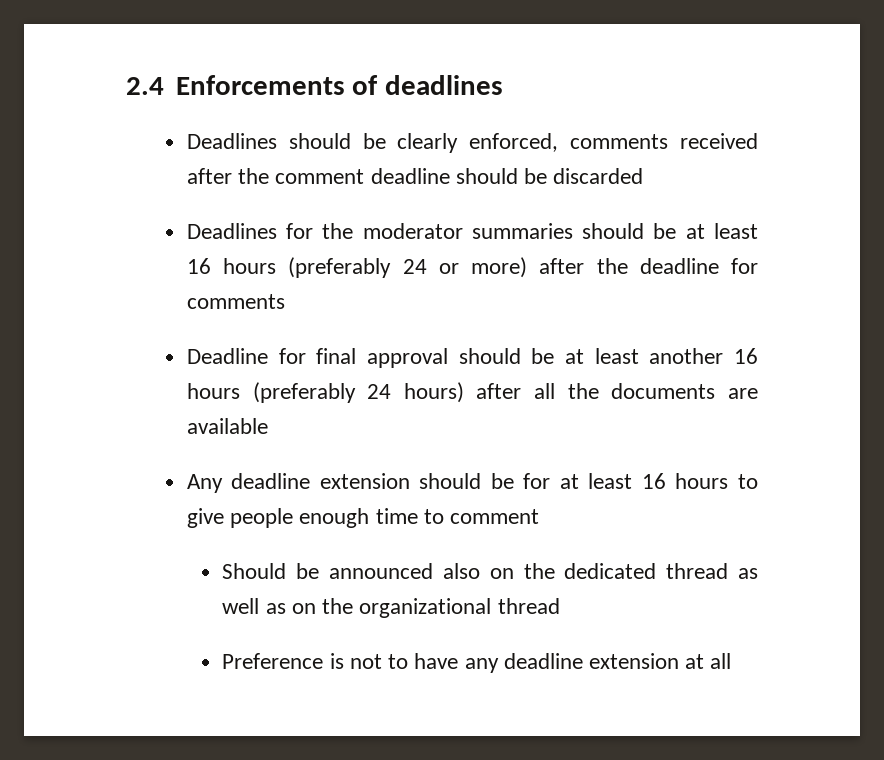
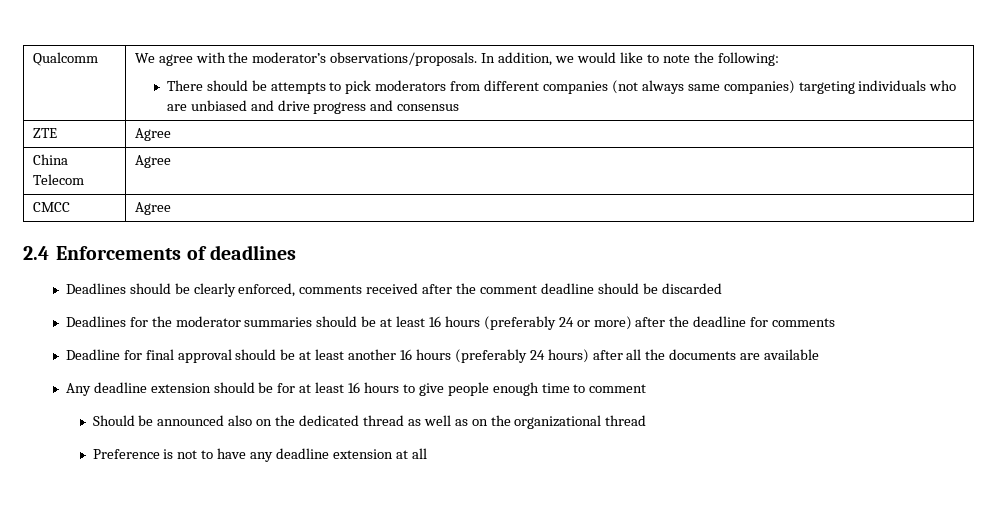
+ Qualcomm | We agree with the moderator’s observations/proposals. In addition, we would like to note the following:
+ There should be attempts to pick moderators from different companies (not always same companies) targeting individuals who are unbiased and drive progress and consensus
+ ZTE | Agree
+ China Telecom | Agree
+ CMCC | Agree

